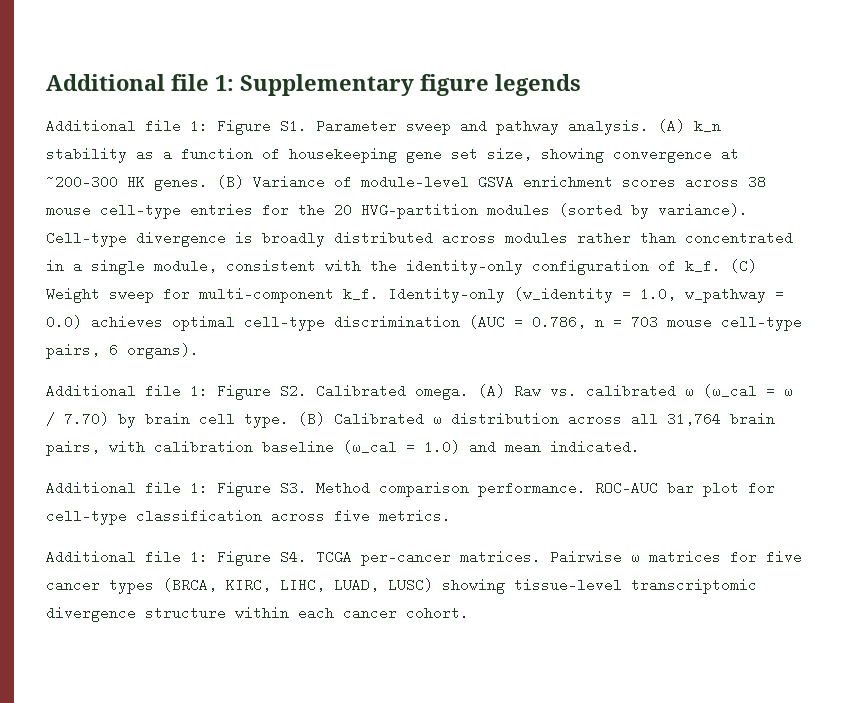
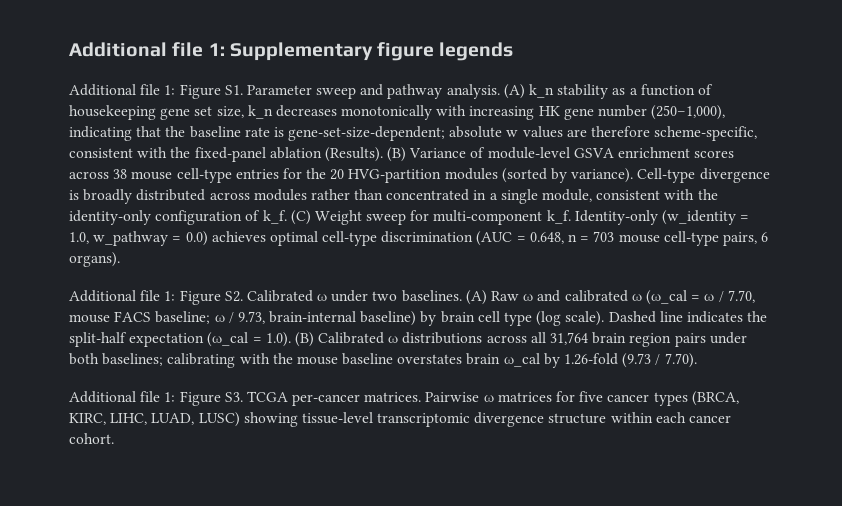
- (A) k_n stability as a function of housekeeping gene set size, showing convergence at ~200-300 HK genes.
+ (A) k_n stability as a function of housekeeping gene set size, k_n decreases monotonically with increasing HK gene number (250–1,000), indicating that the baseline rate is gene-set-size-dependent; absolute w values are therefore scheme-specific, consistent with the fixed-panel ablation (Results).
- Identity-only (w_identity = 1.0, w_pathway = 0.0) achieves optimal cell-type discrimination (AUC = 0.786, n = 703 mouse cell-type pairs, 6 organs).
+ Identity-only (w_identity = 1.0, w_pathway = 0.0) achieves optimal cell-type discrimination (AUC = 0.648, n = 703 mouse cell-type pairs, 6 organs).
- Additional file 1: Figure S2. Calibrated omega. (A) Raw vs. calibrated ω (ω_cal = ω / 7.70) by brain cell type. (B) Calibrated ω distribution across all 31,764 brain pairs, with calibration baseline (ω_cal = 1.0) and mean indicated.
+ Additional file 1: Figure S2. Calibrated ω under two baselines. (A) Raw ω and calibrated ω (ω_cal = ω / 7.70, mouse FACS baseline; ω / 9.73, brain-internal baseline) by brain cell type (log scale). Dashed line indicates the split-half expectation (ω_cal = 1.0). (B) Calibrated ω distributions across all 31,764 brain region pairs under both baselines; calibrating with the mouse baseline overstates brain ω_cal by 1.26-fold (9.73 / 7.70).
- Additional file 1: Figure S3. Method comparison performance. ROC-AUC bar plot for cell-type classification across five metrics.
- Additional file 1: Figure S4. TCGA per-cancer matrices.
+ Additional file 1: Figure S3. TCGA per-cancer matrices.

